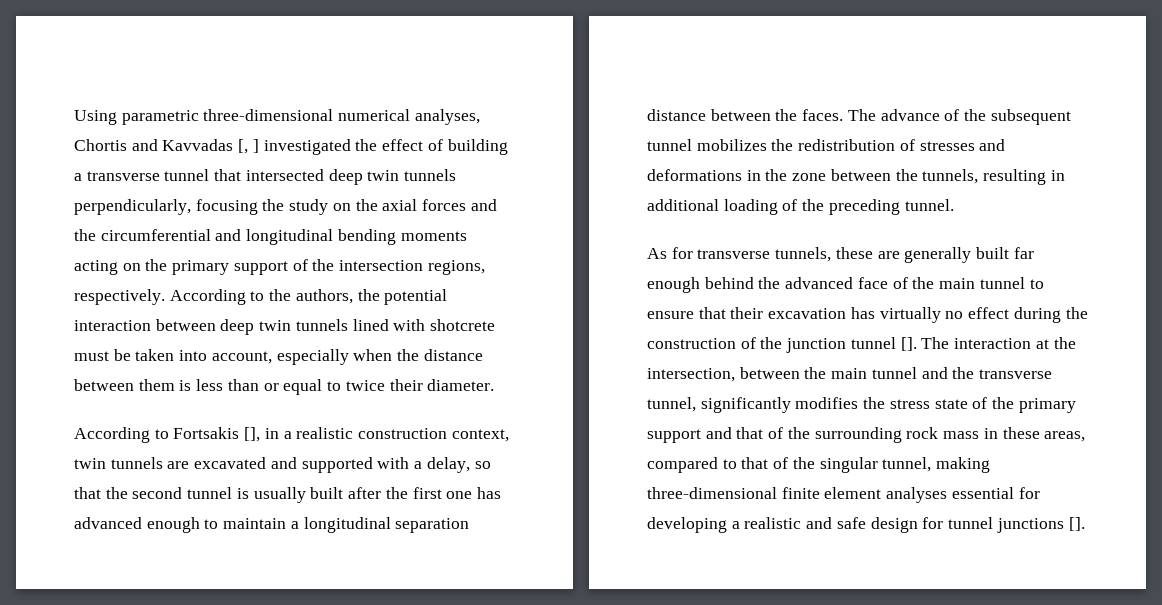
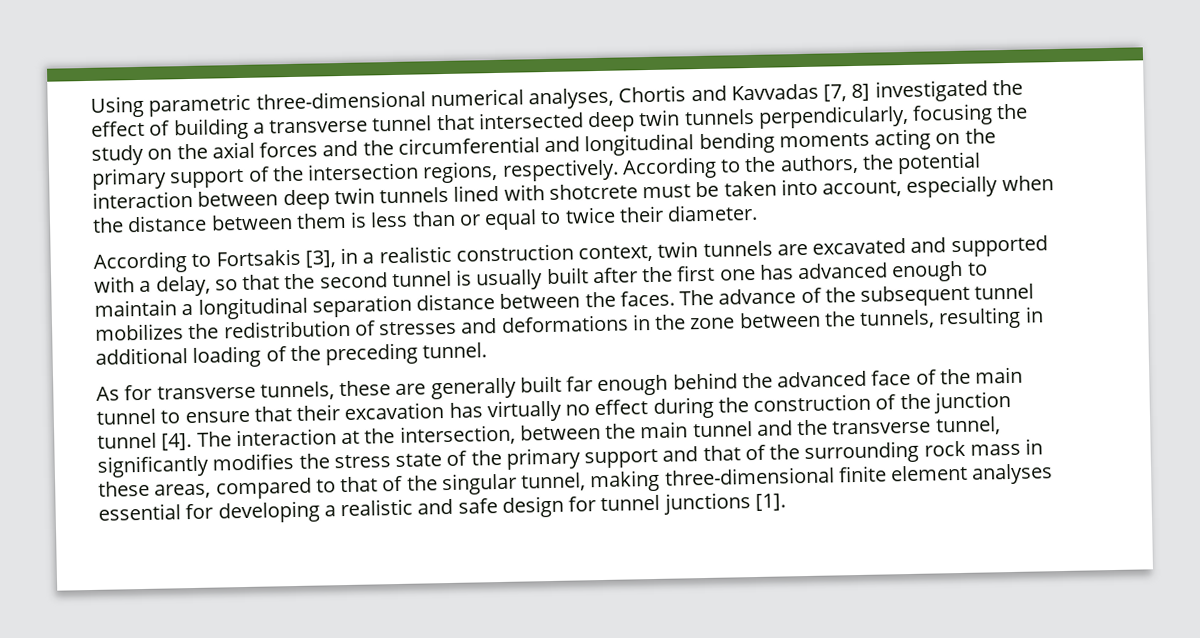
- Using parametric three-dimensional numerical analyses, Chortis and Kavvadas [, ] investigated the effect of building a transverse tunnel that intersected deep twin tunnels perpendicularly, focusing the study on the axial forces and the circumferential and longitudinal bending moments acting on the primary support of the intersection regions, respectively.
+ Using parametric three-dimensional numerical analyses, Chortis and Kavvadas [7, 8] investigated the effect of building a transverse tunnel that intersected deep twin tunnels perpendicularly, focusing the study on the axial forces and the circumferential and longitudinal bending moments acting on the primary support of the intersection regions, respectively.
- According to Fortsakis [], in a realistic construction context, twin tunnels are excavated and supported with a delay, so that the second tunnel is usually built after the first one has advanced enough to maintain a longitudinal separation distance between the faces.
+ According to Fortsakis [3], in a realistic construction context, twin tunnels are excavated and supported with a delay, so that the second tunnel is usually built after the first one has advanced enough to maintain a longitudinal separation distance between the faces.
- As for transverse tunnels, these are generally built far enough behind the advanced face of the main tunnel to ensure that their excavation has virtually no effect during the construction of the junction tunnel [].
+ As for transverse tunnels, these are generally built far enough behind the advanced face of the main tunnel to ensure that their excavation has virtually no effect during the construction of the junction tunnel [4].
- The interaction at the intersection, between the main tunnel and the transverse tunnel, significantly modifies the stress state of the primary support and that of the surrounding rock mass in these areas, compared to that of the singular tunnel, making three-dimensional finite element analyses essential for developing a realistic and safe design for tunnel junctions [].
+ The interaction at the intersection, between the main tunnel and the transverse tunnel, significantly modifies the stress state of the primary support and that of the surrounding rock mass in these areas, compared to that of the singular tunnel, making three-dimensional finite element analyses essential for developing a realistic and safe design for tunnel junctions [1].

